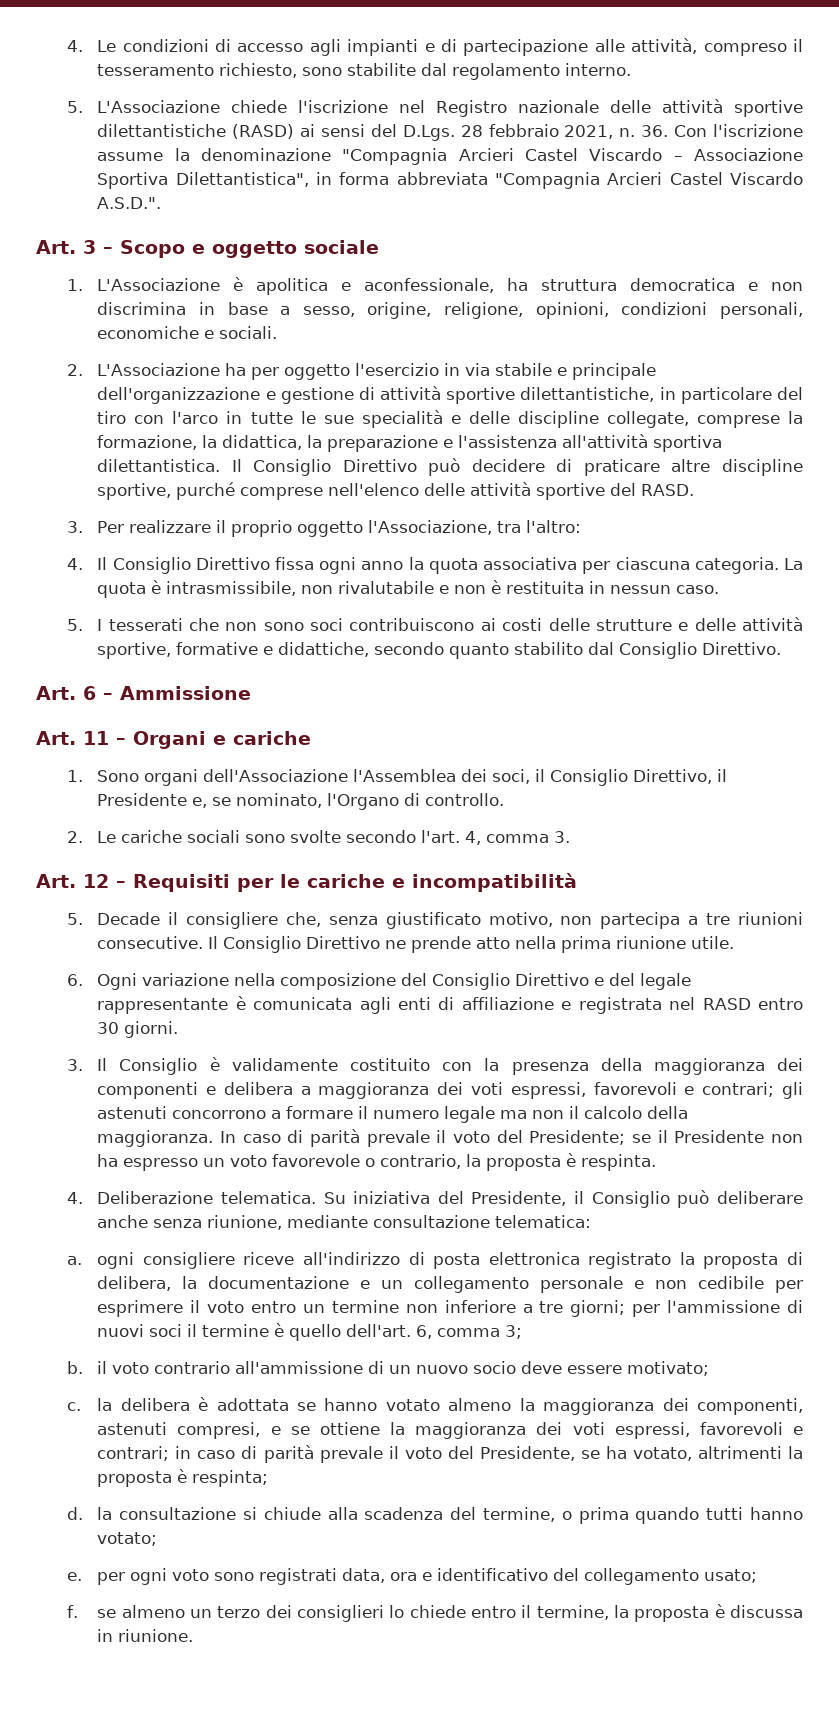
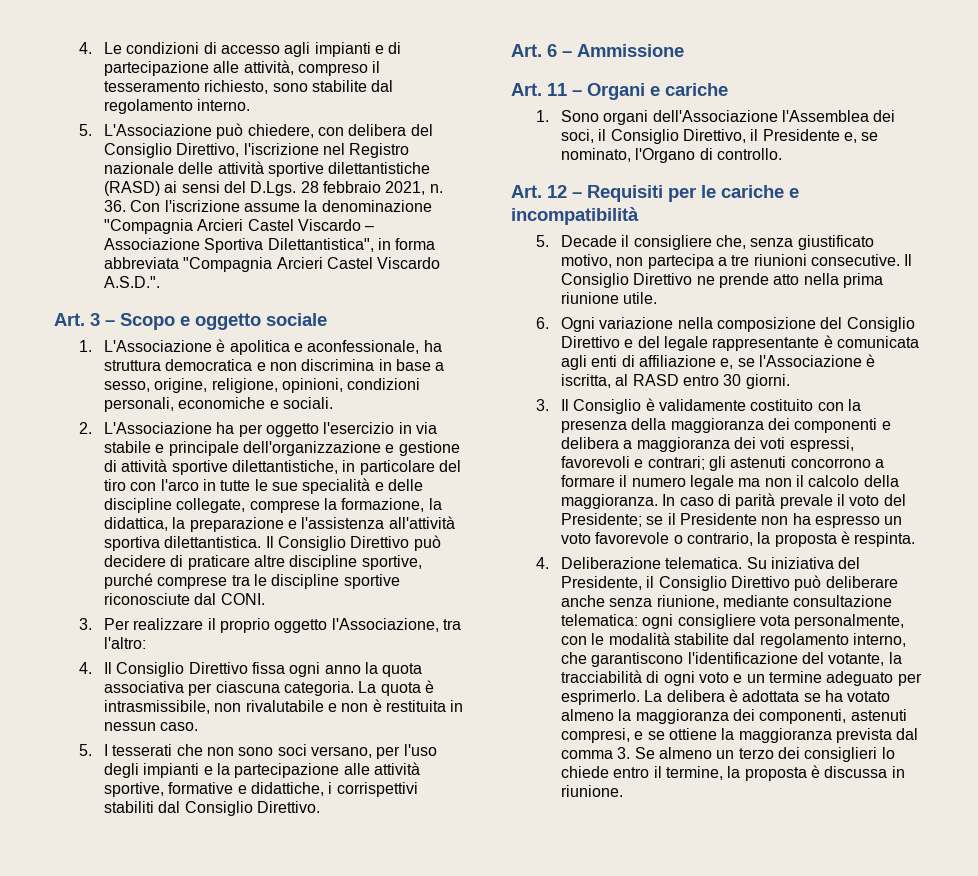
- 5. L'Associazione chiede l'iscrizione nel Registro nazionale delle attività sportive dilettantistiche (RASD) ai sensi del D.Lgs. 28 febbraio 2021, n.
+ 5. L'Associazione può chiedere, con delibera del Consiglio Direttivo, l'iscrizione nel Registro nazionale delle attività sportive dilettantistiche (RASD) ai sensi del D.Lgs. 28 febbraio 2021, n.
- Il Consiglio Direttivo può decidere di praticare altre discipline sportive, purché comprese nell'elenco delle attività sportive del RASD.
+ Il Consiglio Direttivo può decidere di praticare altre discipline sportive, purché comprese tra le discipline sportive riconosciute dal CONI.
- 5. I tesserati che non sono soci contribuiscono ai costi delle strutture e delle attività sportive, formative e didattiche, secondo quanto stabilito dal Consiglio Direttivo.
+ 5. I tesserati che non sono soci versano, per l'uso degli impianti e la partecipazione alle attività sportive, formative e didattiche, i corrispettivi stabiliti dal Consiglio Direttivo.
- 2. Le cariche sociali sono svolte secondo l'art. 4, comma 3.
- 6. Ogni variazione nella composizione del Consiglio Direttivo e del legale rappresentante è comunicata agli enti di affiliazione e registrata nel RASD entro 30 giorni.
+ 6. Ogni variazione nella composizione del Consiglio Direttivo e del legale rappresentante è comunicata agli enti di affiliazione e, se l'Associazione è iscritta, al RASD entro 30 giorni.
- Su iniziativa del Presidente, il Consiglio può deliberare anche senza riunione, mediante consultazione telematica:
- a. ogni consigliere riceve all'indirizzo di posta elettronica registrato la proposta di delibera, la documentazione e un collegamento personale e non cedibile per esprimere il voto entro un termine non inferiore a tre giorni; per l'ammissione di nuovi soci il termine è quello dell'art. 6, comma 3;
- b. il voto contrario all'ammissione di un nuovo socio deve essere motivato;
- c. la delibera è adottata se hanno votato almeno la maggioranza dei componenti, astenuti compresi, e se ottiene la maggioranza dei voti espressi, favorevoli e contrari; in caso di parità prevale il voto del Presidente, se ha votato, altrimenti la proposta è respinta;
- d. la consultazione si chiude alla scadenza del termine, o prima quando tutti hanno votato;
- e. per ogni voto sono registrati data, ora e identificativo del collegamento usato;
- f. se almeno un terzo dei consiglieri lo chiede entro il termine, la proposta è discussa in riunione.
+ Su iniziativa del Presidente, il Consiglio Direttivo può deliberare anche senza riunione, mediante consultazione telematica: ogni consigliere vota personalmente, con le modalità stabilite dal regolamento interno, che garantiscono l'identificazione del votante, la tracciabilità di ogni voto e un termine adeguato per esprimerlo. La delibera è adottata se ha votato almeno la maggioranza dei componenti, astenuti compresi, e se ottiene la maggioranza prevista dal comma 3. Se almeno un terzo dei consiglieri lo chiede entro il termine, la proposta è discussa in riunione.

